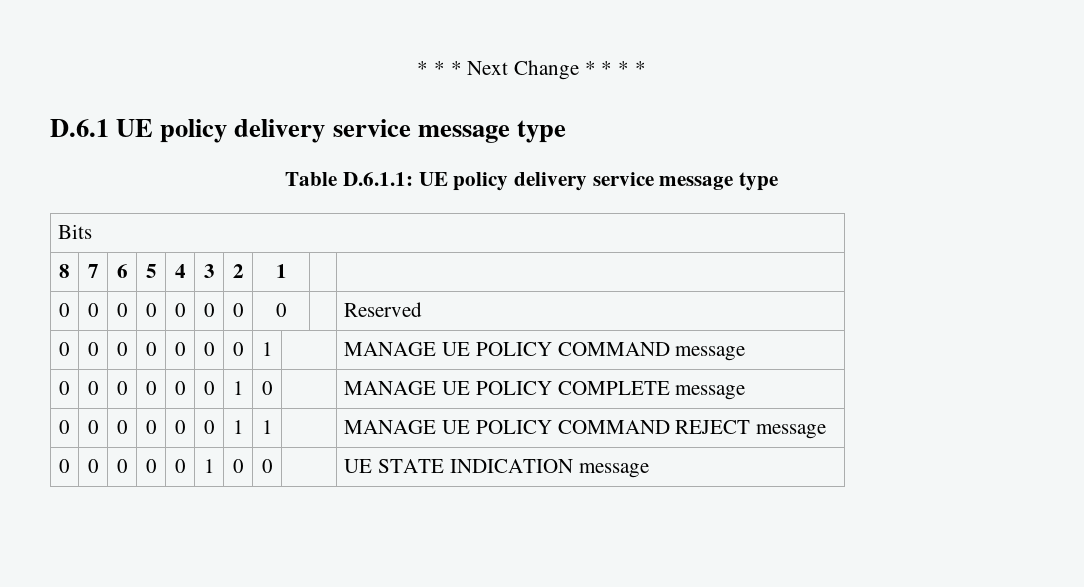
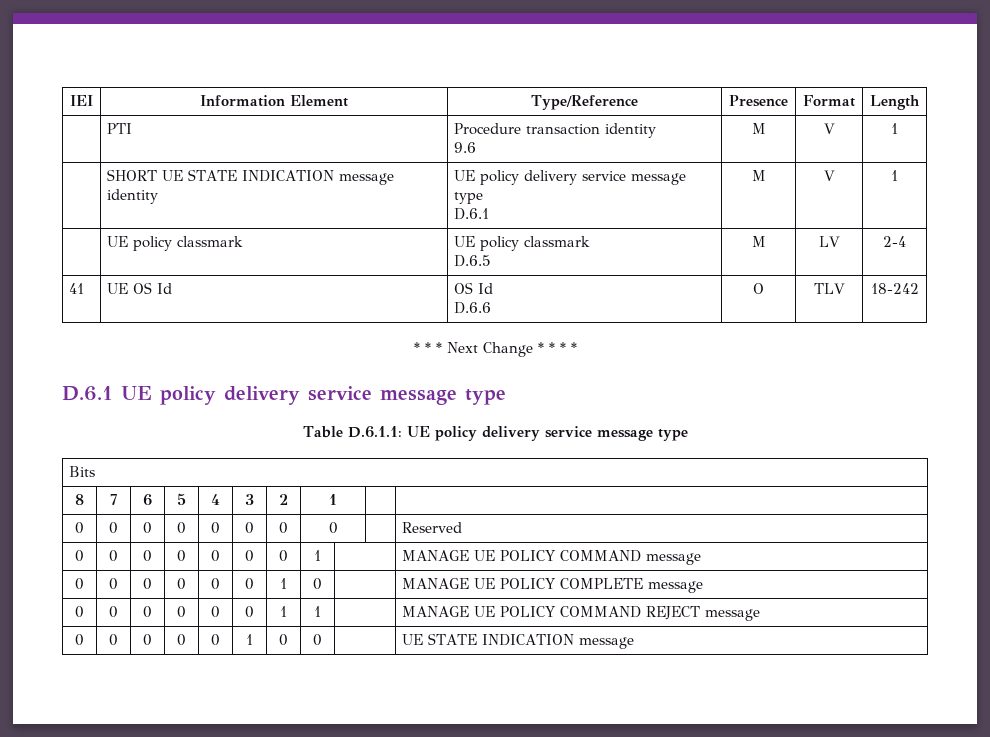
+ IEI | Information Element | Type/Reference | Presence | Format | Length
+ | PTI | Procedure transaction identity
+ 9.6 | M | V | 1
+ | SHORT UE STATE INDICATION message identity | UE policy delivery service message type
+ D.6.1 | M | V | 1
+ | UE policy classmark | UE policy classmark
+ D.6.5 | M | LV | 2-4
+ 41 | UE OS Id | OS Id
+ D.6.6 | O | TLV | 18-242

